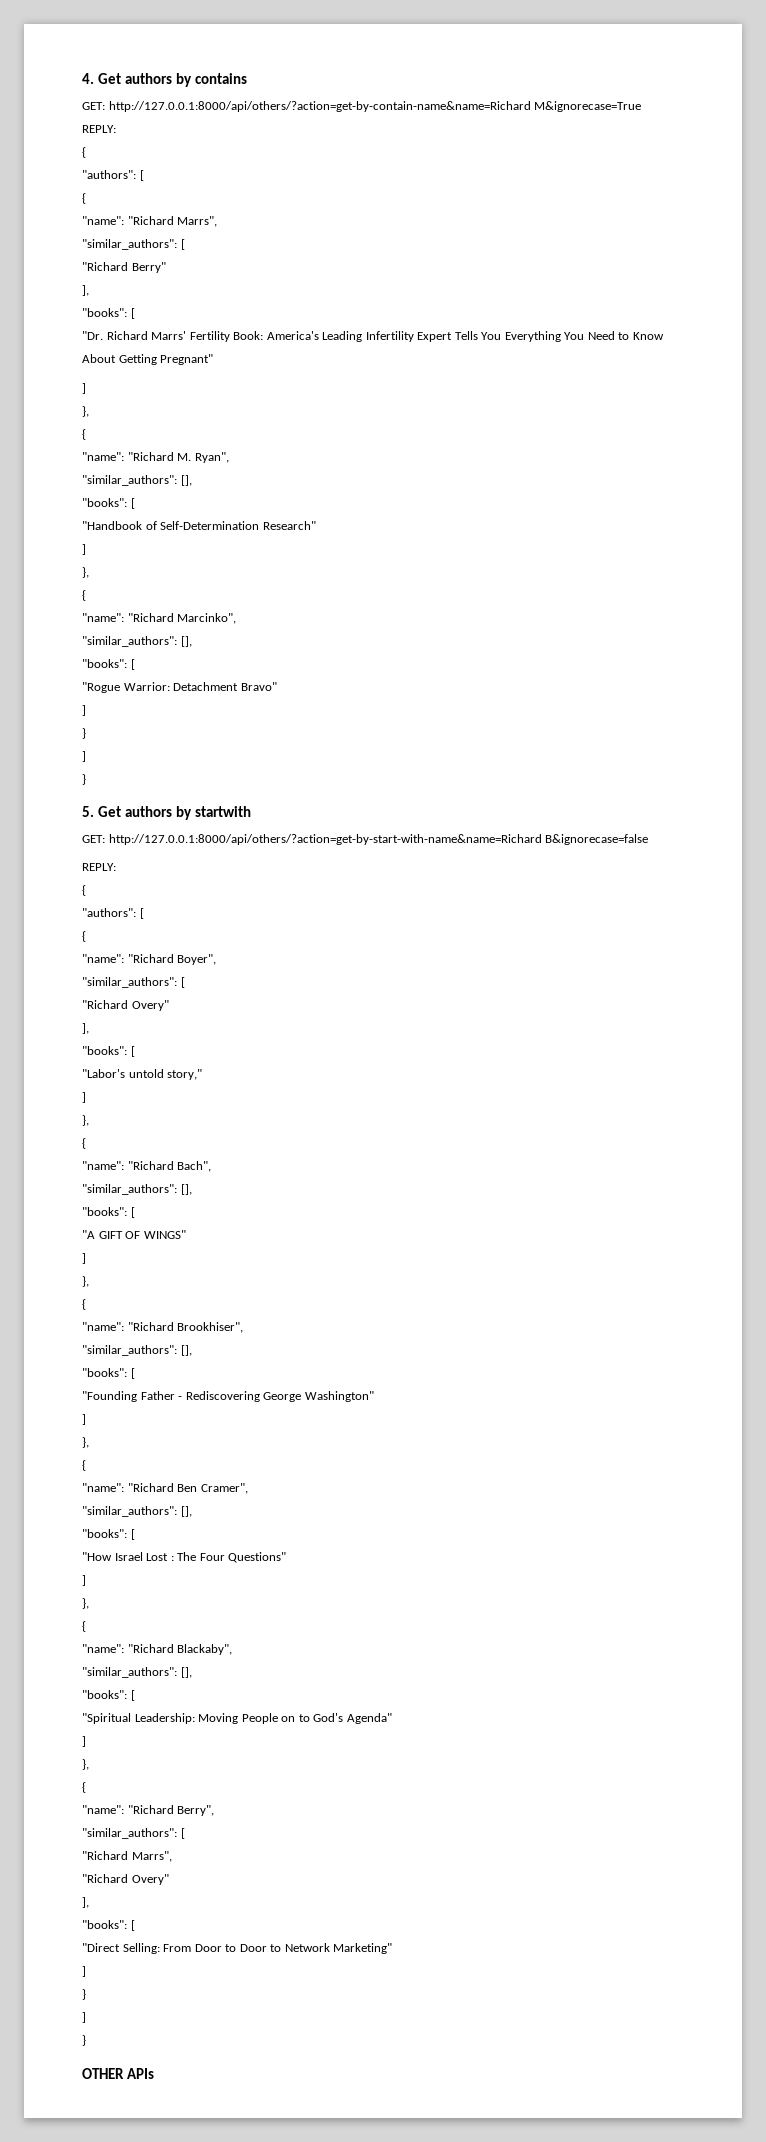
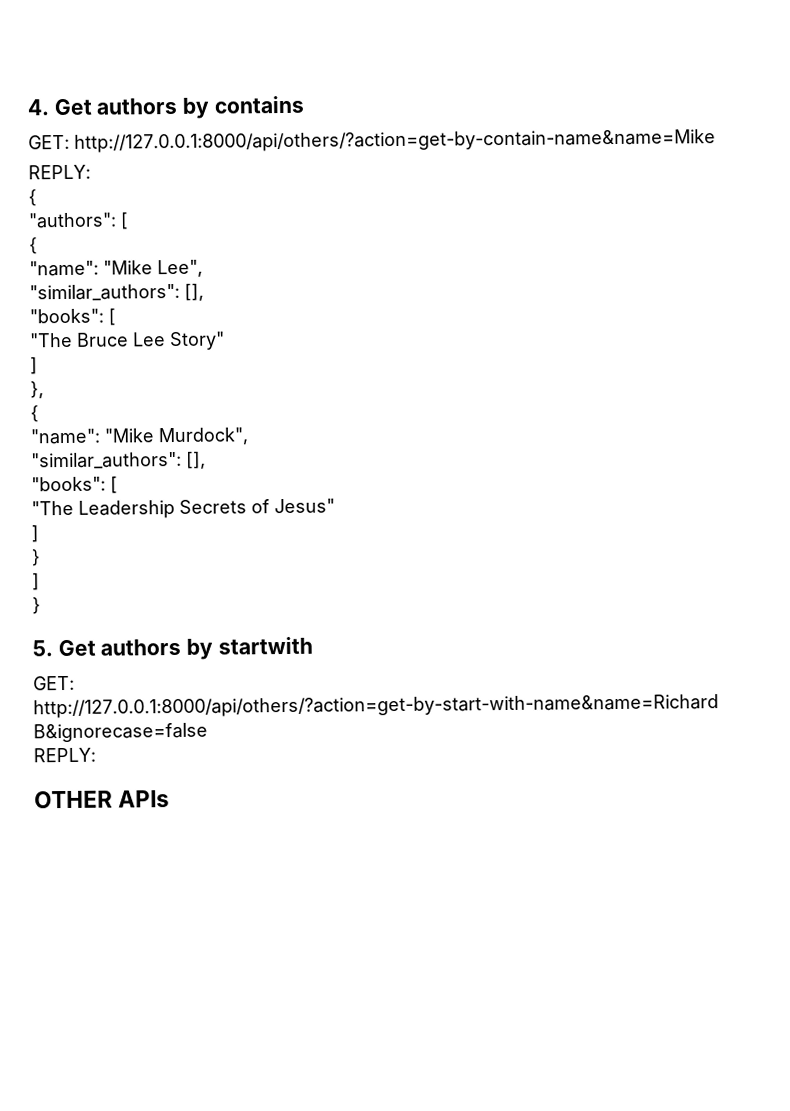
- GET: http://127.0.0.1:8000/api/others/?action=get-by-contain-name&name=Richard M&ignorecase=True
+ GET: http://127.0.0.1:8000/api/others/?action=get-by-contain-name&name=Mike
  REPLY:
  {
  "authors": [
  {
- "name": "Richard Marrs",
- "similar_authors": [
- "Richard Berry"
- ],
+ "name": "Mike Lee",
+ "similar_authors": [],
  "books": [
- "Dr. Richard Marrs' Fertility Book: America's Leading Infertility Expert Tells You Everything You Need to Know About Getting Pregnant"
+ "The Bruce Lee Story"
  ]
  },
  {
- "name": "Richard M. Ryan",
+ "name": "Mike Murdock",
  "similar_authors": [],
  "books": [
- "Handbook of Self-Determination Research"
- ]
- },
- {
- "name": "Richard Marcinko",
- "similar_authors": [],
- "books": [
- "Rogue Warrior: Detachment Bravo"
+ "The Leadership Secrets of Jesus"
  GET: http://127.0.0.1:8000/api/others/?action=get-by-start-with-name&name=Richard B&ignorecase=false
  REPLY:
- {
- "authors": [
- {
- "name": "Richard Boyer",
- "similar_authors": [
- "Richard Overy"
- ],
- "books": [
- "Labor's untold story,"
- ]
- },
- {
- "name": "Richard Bach",
- "similar_authors": [],
- "books": [
- "A GIFT OF WINGS"
- ]
- },
- {
- "name": "Richard Brookhiser",
- "similar_authors": [],
- "books": [
- "Founding Father - Rediscovering George Washington"
- ]
- },
- {
- "name": "Richard Ben Cramer",
- "similar_authors": [],
- "books": [
- "How Israel Lost : The Four Questions"
- ]
- },
- {
- "name": "Richard Blackaby",
- "similar_authors": [],
- "books": [
- "Spiritual Leadership: Moving People on to God's Agenda"
- ]
- },
- {
- "name": "Richard Berry",
- "similar_authors": [
- "Richard Marrs",
- "Richard Overy"
- ],
- "books": [
- "Direct Selling: From Door to Door to Network Marketing"
- ]
- }
- ]
- }

